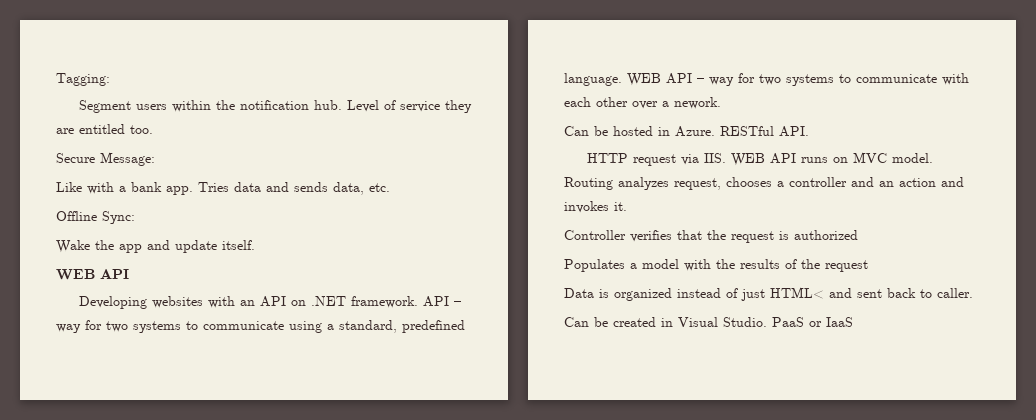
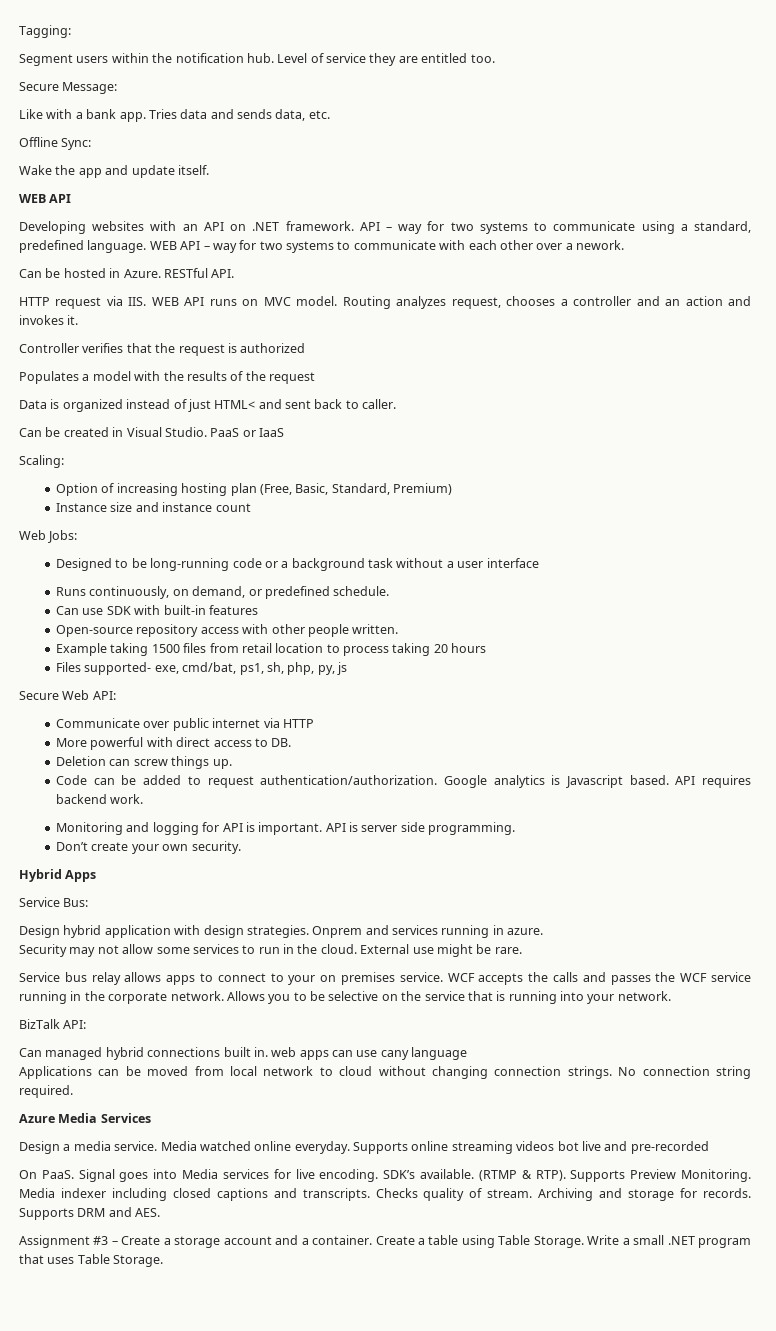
+ Scaling:
+ Option of increasing hosting plan (Free, Basic, Standard, Premium)
+ Instance size and instance count
+ Web Jobs:
+ Designed to be long-running code or a background task without a user interface
+ Runs continuously, on demand, or predefined schedule.
+ Can use SDK with built-in features
+ Open-source repository access with other people written.
+ Example taking 1500 files from retail location to process taking 20 hours
+ Files supported- exe, cmd/bat, ps1, sh, php, py, js
+ Secure Web API:
+ Communicate over public internet via HTTP
+ More powerful with direct access to DB.
+ Deletion can screw things up.
+ Code can be added to request authentication/authorization. Google analytics is Javascript based. API requires backend work.
+ Monitoring and logging for API is important. API is server side programming.
+ Don’t create your own security.
+ Hybrid Apps
+ Service Bus:
+ Design hybrid application with design strategies. Onprem and services running in azure.
+ Security may not allow some services to run in the cloud. External use might be rare.
+ Service bus relay allows apps to connect to your on premises service. WCF accepts the calls and passes the WCF service running in the corporate network. Allows you to be selective on the service that is running into your network.
+ BizTalk API:
+ Can managed hybrid connections built in. web apps can use cany language
+ Applications can be moved from local network to cloud without changing connection strings. No connection string required.
+ Azure Media Services
+ Design a media service. Media watched online everyday. Supports online streaming videos bot live and pre-recorded
+ On PaaS. Signal goes into Media services for live encoding. SDK’s available. (RTMP & RTP). Supports Preview Monitoring. Media indexer including closed captions and transcripts. Checks quality of stream. Archiving and storage for records. Supports DRM and AES.
+ Assignment #3 – Create a storage account and a container. Create a table using Table Storage. Write a small .NET program that uses Table Storage.

